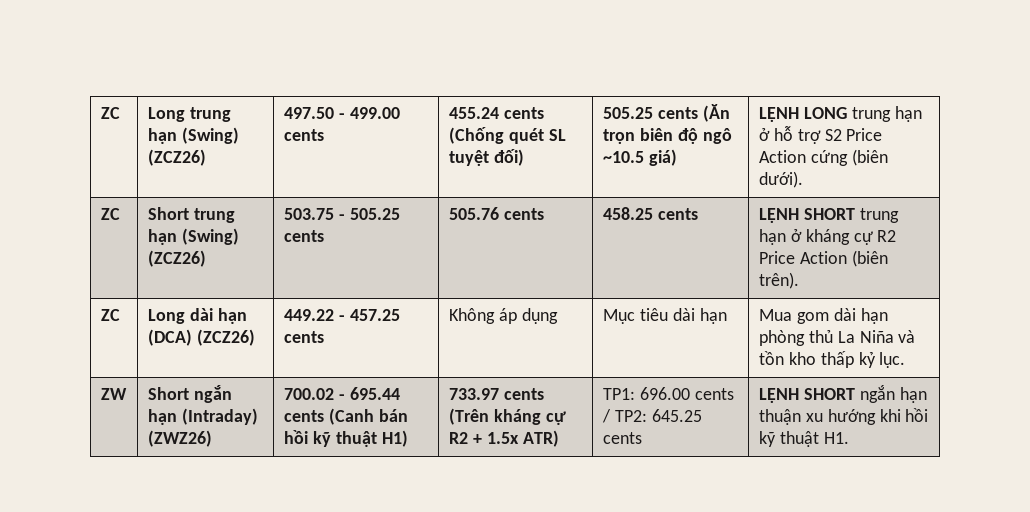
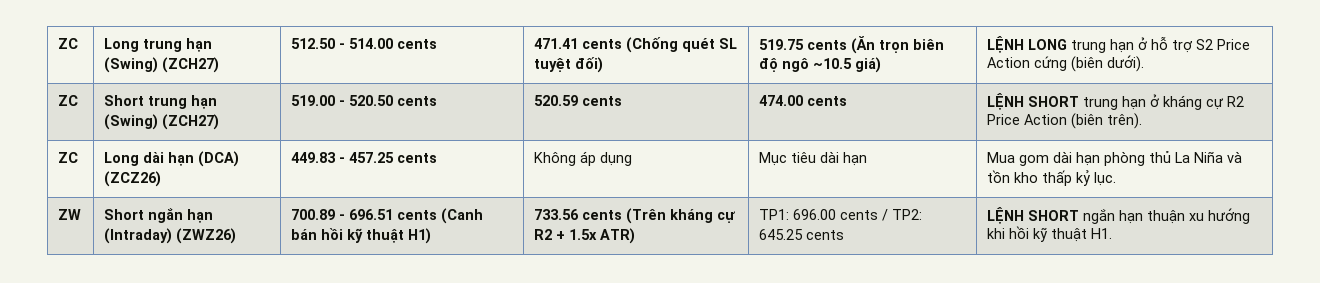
- ZC | Long trung hạn (Swing) (ZCZ26) | 497.50 - 499.00 cents | 455.24 cents (Chống quét SL tuyệt đối) | 505.25 cents (Ăn trọn biên độ ngô ~10.5 giá) | LỆNH LONG trung hạn ở hỗ trợ S2 Price Action cứng (biên dưới).
+ ZC | Long trung hạn (Swing) (ZCH27) | 512.50 - 514.00 cents | 471.41 cents (Chống quét SL tuyệt đối) | 519.75 cents (Ăn trọn biên độ ngô ~10.5 giá) | LỆNH LONG trung hạn ở hỗ trợ S2 Price Action cứng (biên dưới).
- ZC | Short trung hạn (Swing) (ZCZ26) | 503.75 - 505.25 cents | 505.76 cents | 458.25 cents | LỆNH SHORT trung hạn ở kháng cự R2 Price Action (biên trên).
+ ZC | Short trung hạn (Swing) (ZCH27) | 519.00 - 520.50 cents | 520.59 cents | 474.00 cents | LỆNH SHORT trung hạn ở kháng cự R2 Price Action (biên trên).
- ZC | Long dài hạn (DCA) (ZCZ26) | 449.22 - 457.25 cents | Không áp dụng | Mục tiêu dài hạn | Mua gom dài hạn phòng thủ La Niña và tồn kho thấp kỷ lục.
+ ZC | Long dài hạn (DCA) (ZCZ26) | 449.83 - 457.25 cents | Không áp dụng | Mục tiêu dài hạn | Mua gom dài hạn phòng thủ La Niña và tồn kho thấp kỷ lục.
- 700.02 - 695.44 cents (Canh bán hồi kỹ thuật H1)
+ 700.89 - 696.51 cents (Canh bán hồi kỹ thuật H1)
- 733.97 cents (Trên kháng cự R2 + 1.5x ATR)
+ 733.56 cents (Trên kháng cự R2 + 1.5x ATR)

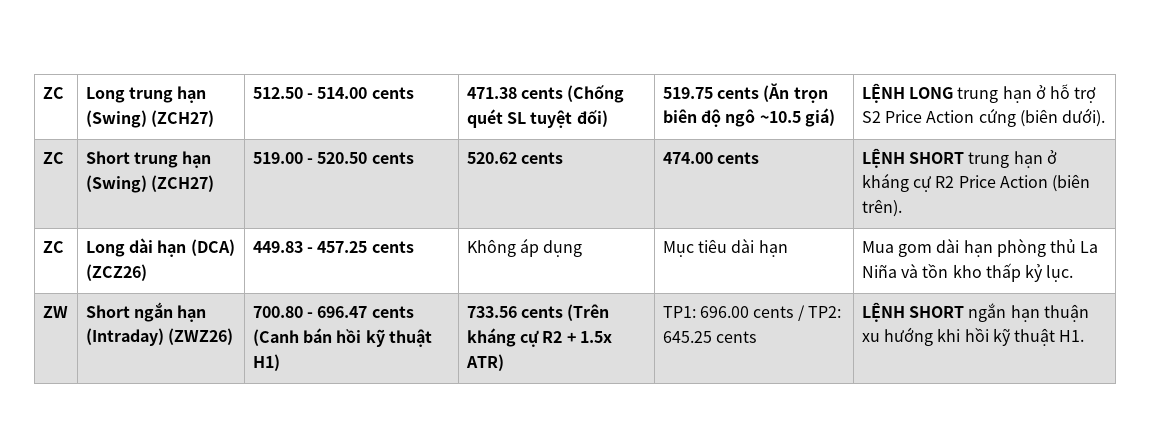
- ZC | Long trung hạn (Swing) (ZCH27) | 512.50 - 514.00 cents | 471.41 cents (Chống quét SL tuyệt đối) | 519.75 cents (Ăn trọn biên độ ngô ~10.5 giá) | LỆNH LONG trung hạn ở hỗ trợ S2 Price Action cứng (biên dưới).
+ ZC | Long trung hạn (Swing) (ZCH27) | 512.50 - 514.00 cents | 471.38 cents (Chống quét SL tuyệt đối) | 519.75 cents (Ăn trọn biên độ ngô ~10.5 giá) | LỆNH LONG trung hạn ở hỗ trợ S2 Price Action cứng (biên dưới).
- ZC | Short trung hạn (Swing) (ZCH27) | 519.00 - 520.50 cents | 520.59 cents | 474.00 cents | LỆNH SHORT trung hạn ở kháng cự R2 Price Action (biên trên).
+ ZC | Short trung hạn (Swing) (ZCH27) | 519.00 - 520.50 cents | 520.62 cents | 474.00 cents | LỆNH SHORT trung hạn ở kháng cự R2 Price Action (biên trên).
- 700.89 - 696.51 cents (Canh bán hồi kỹ thuật H1)
+ 700.80 - 696.47 cents (Canh bán hồi kỹ thuật H1)

